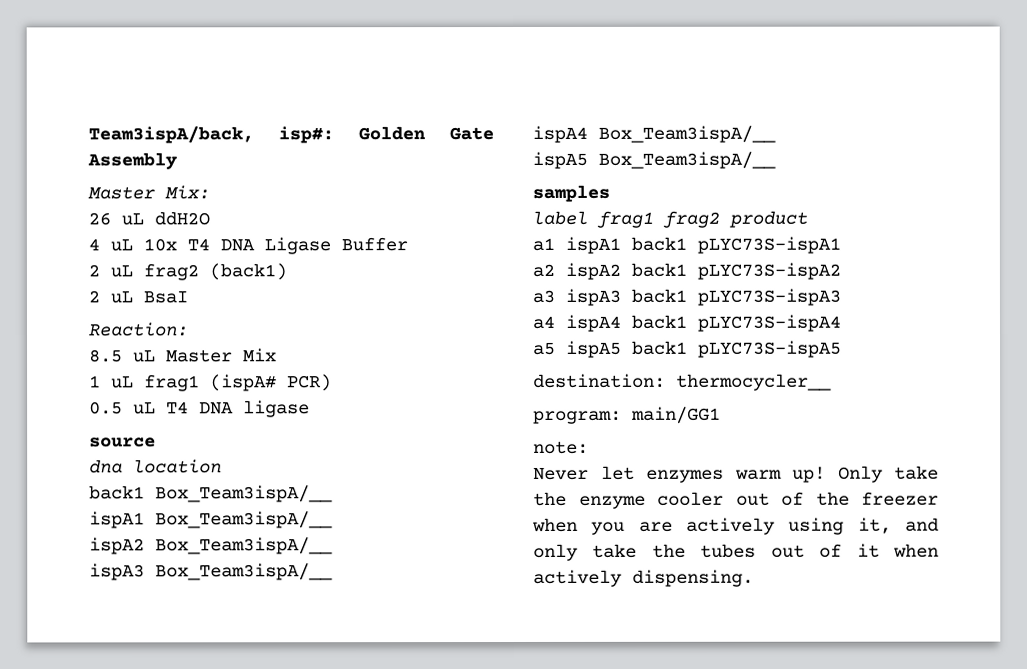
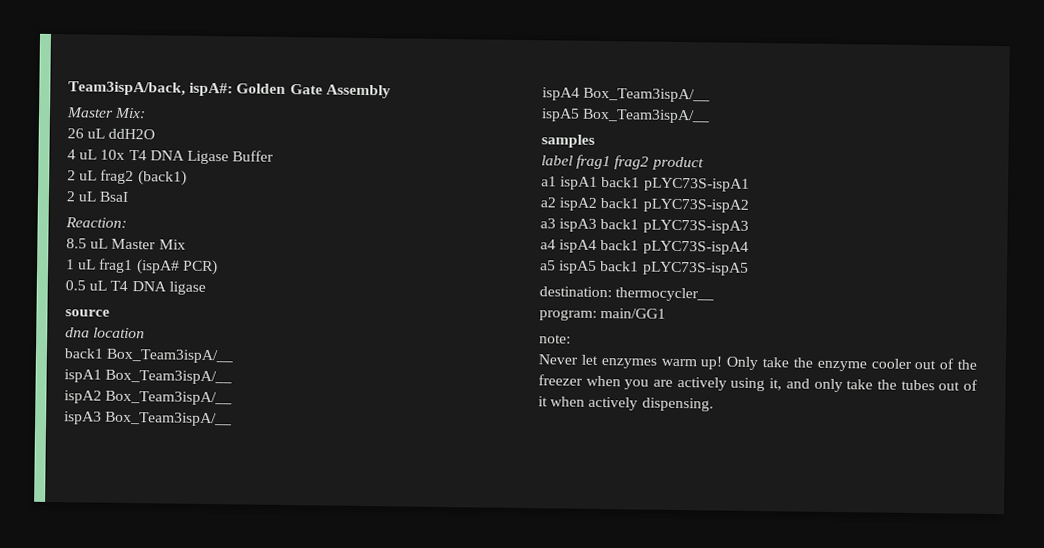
- Team3ispA/back, isp#: Golden Gate Assembly
+ Team3ispA/back, ispA#: Golden Gate Assembly

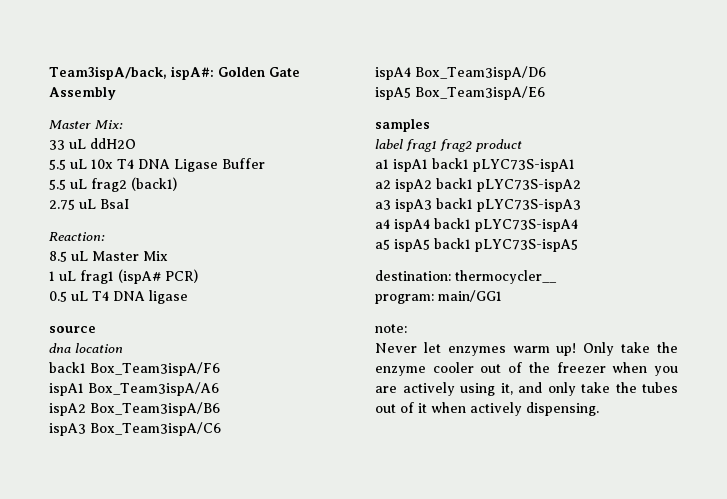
- 26 uL ddH2O
+ 33 uL ddH2O
- 4 uL 10x T4 DNA Ligase Buffer
+ 5.5 uL 10x T4 DNA Ligase Buffer
- 2 uL frag2 (back1)
+ 5.5 uL frag2 (back1)
- 2 uL BsaI
+ 2.75 uL BsaI
- back1 Box_Team3ispA/__
- ispA1 Box_Team3ispA/__
- ispA2 Box_Team3ispA/__
- ispA3 Box_Team3ispA/__
- ispA4 Box_Team3ispA/__
- ispA5 Box_Team3ispA/__
+ back1 Box_Team3ispA/F6
+ ispA1 Box_Team3ispA/A6
+ ispA2 Box_Team3ispA/B6
+ ispA3 Box_Team3ispA/C6
+ ispA4 Box_Team3ispA/D6
+ ispA5 Box_Team3ispA/E6

